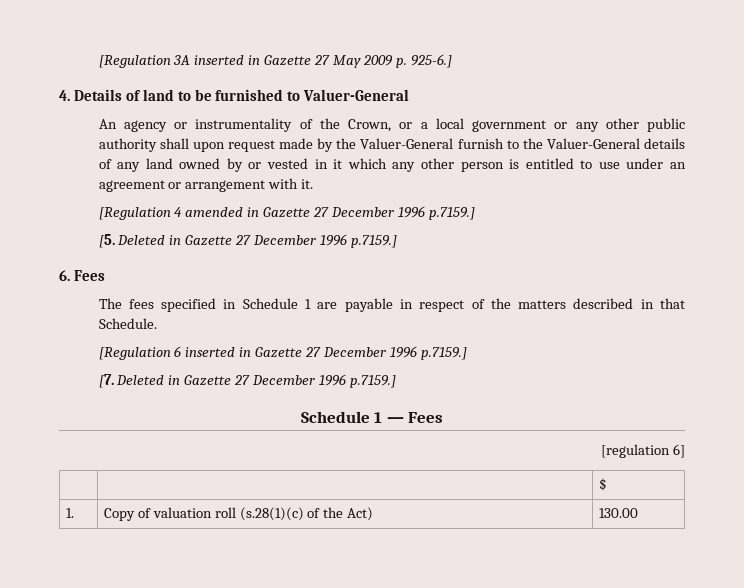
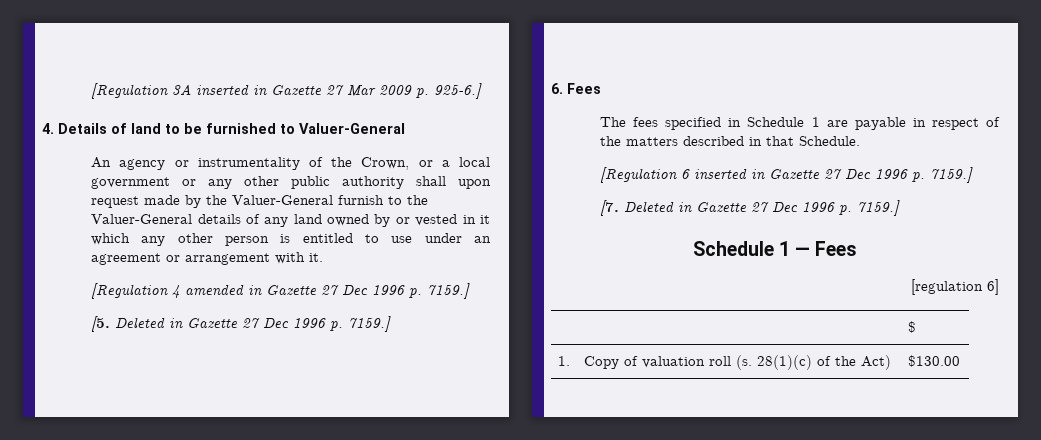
- [Regulation 3A inserted in Gazette 27 May 2009 p. 925-6.]
+ [Regulation 3A inserted in Gazette 27 Mar 2009 p. 925-6.]
- [Regulation 4 amended in Gazette 27 December 1996 p.7159.]
+ [Regulation 4 amended in Gazette 27 Dec 1996 p. 7159.]
- [5. Deleted in Gazette 27 December 1996 p.7159.]
+ [5. Deleted in Gazette 27 Dec 1996 p. 7159.]
- [Regulation 6 inserted in Gazette 27 December 1996 p.7159.]
+ [Regulation 6 inserted in Gazette 27 Dec 1996 p. 7159.]
- [7. Deleted in Gazette 27 December 1996 p.7159.]
+ [7. Deleted in Gazette 27 Dec 1996 p. 7159.]
- 1. | Copy of valuation roll (s.28(1)(c) of the Act) | 130.00
+ 1. | Copy of valuation roll (s. 28(1)(c) of the Act) | $130.00

